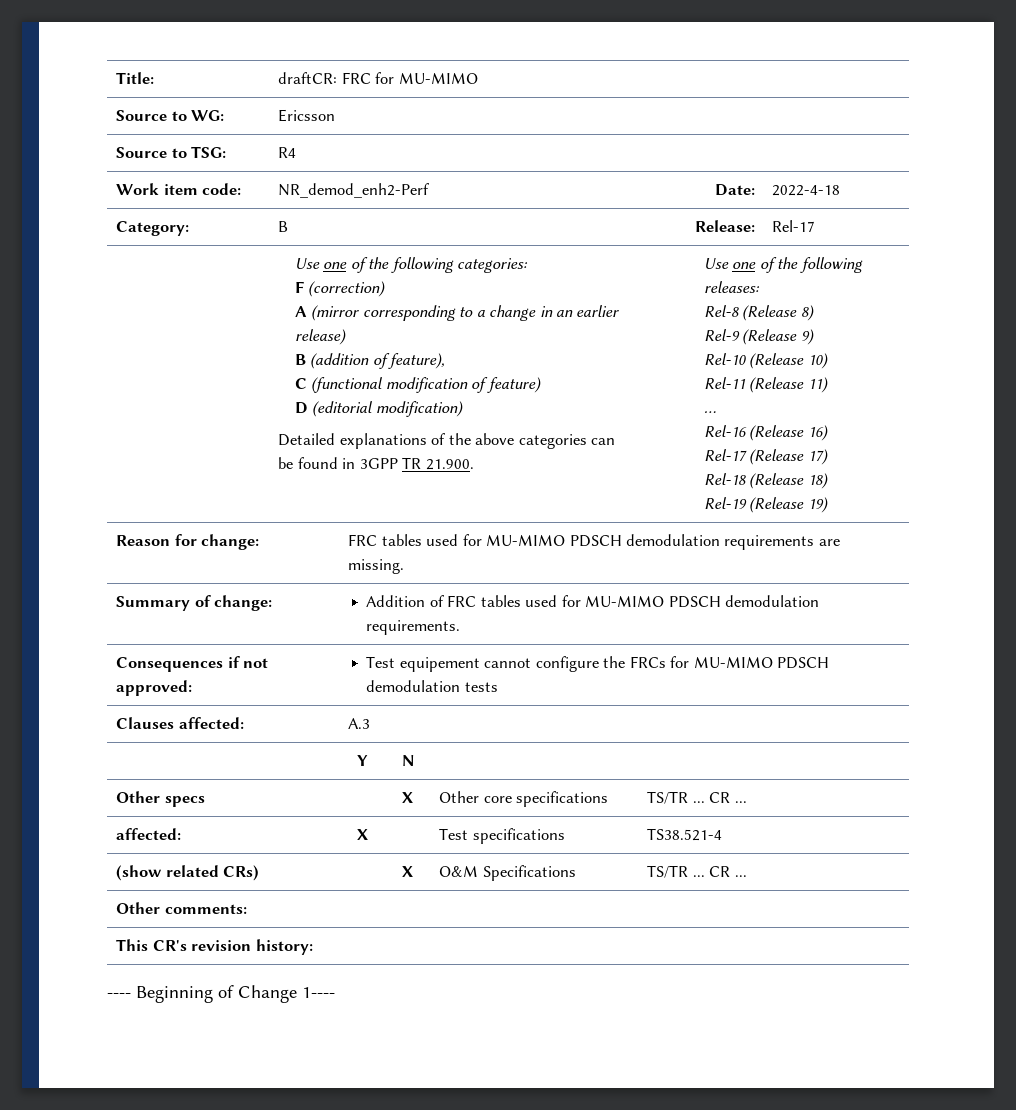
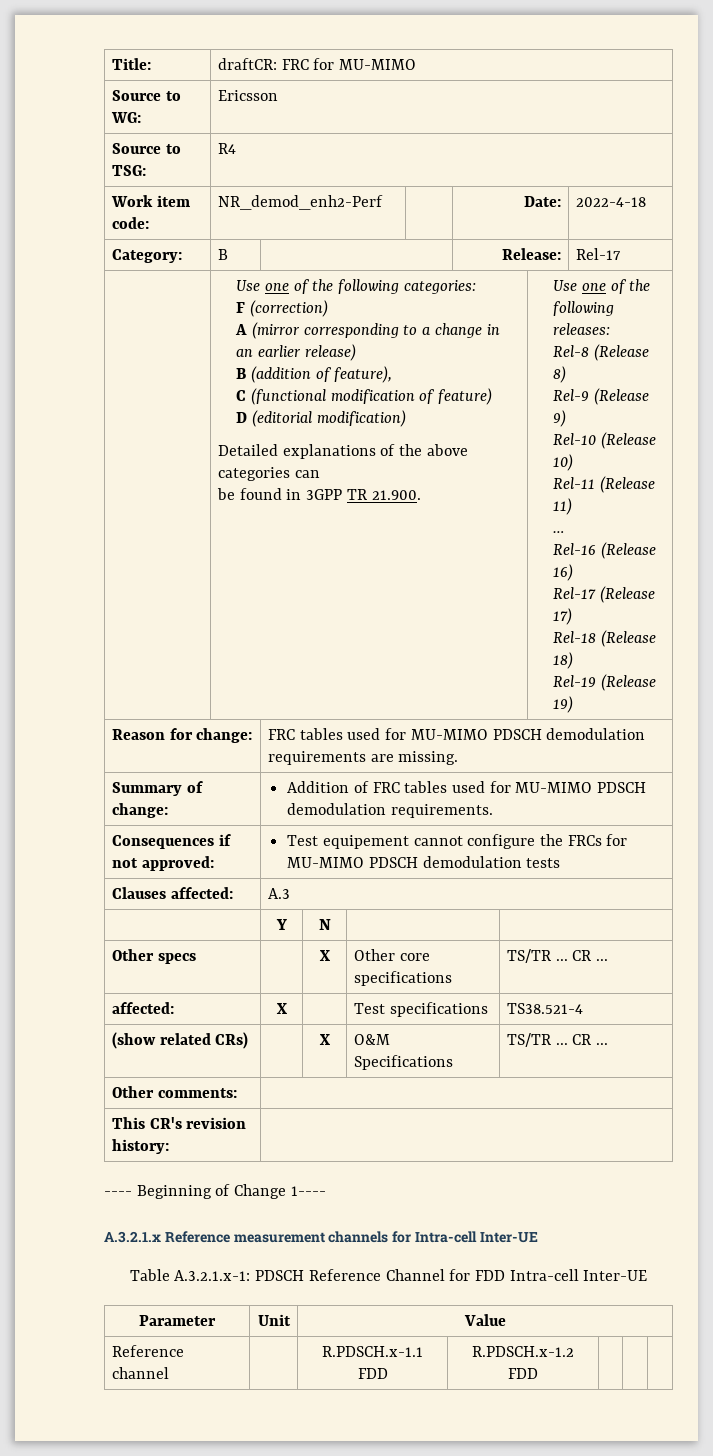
+ A.3.2.1.x Reference measurement channels for Intra-cell Inter-UE
+ Table A.3.2.1.x-1: PDSCH Reference Channel for FDD Intra-cell Inter-UE
+ Parameter | Unit | Value
+ Reference channel | | R.PDSCH.x-1.1 FDD | R.PDSCH.x-1.2 FDD | | |

